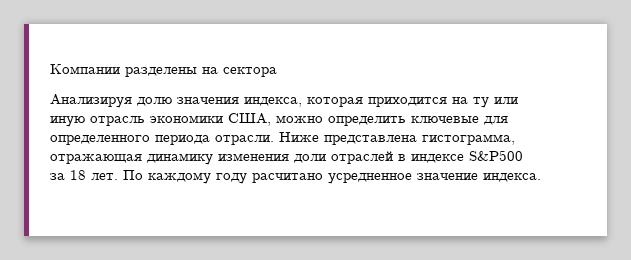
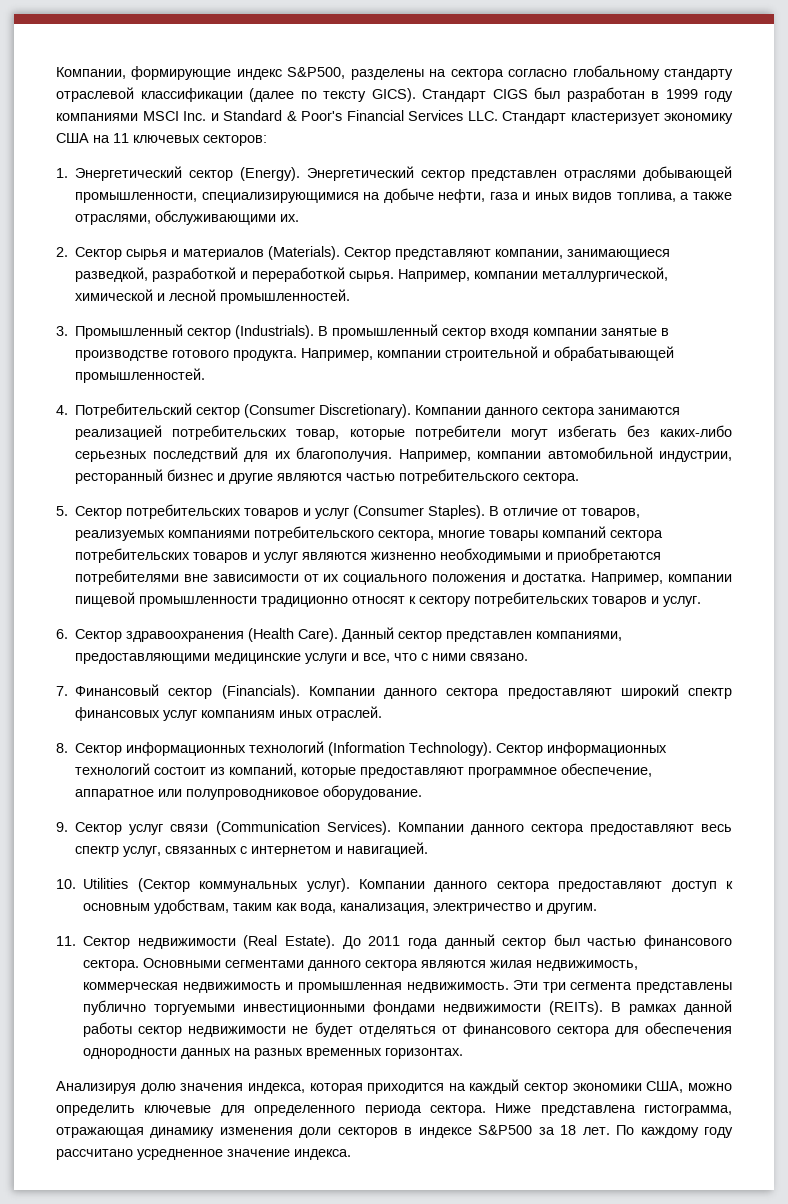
- Компании разделены на сектора
+ Компании, формирующие индекс S&P500, разделены на сектора согласно глобальному стандарту отраслевой классификации (далее по тексту GICS). Стандарт CIGS был разработан в 1999 году компаниями MSCI Inc. и Standard & Poor's Financial Services LLC. Стандарт кластеризует экономику США на 11 ключевых секторов:
+ 1. Энергетический сектор (Energy). Энергетический сектор представлен отраслями добывающей промышленности, специализирующимися на добыче нефти, газа и иных видов топлива, а также отраслями, обслуживающими их.
+ 2. Сектор сырья и материалов (Materials). Сектор представляют компании, занимающиеся разведкой, разработкой и переработкой сырья. Например, компании металлургической, химической и лесной промышленностей.
+ 3. Промышленный сектор (Industrials). В промышленный сектор входя компании занятые в производстве готового продукта. Например, компании строительной и обрабатывающей промышленностей.
+ 4. Потребительский сектор (Consumer Discretionary). Компании данного сектора занимаются реализацией потребительских товар, которые потребители могут избегать без каких-либо серьезных последствий для их благополучия. Например, компании автомобильной индустрии, ресторанный бизнес и другие являются частью потребительского сектора.
+ 5. Сектор потребительских товаров и услуг (Consumer Staples). В отличие от товаров, реализуемых компаниями потребительского сектора, многие товары компаний сектора потребительских товаров и услуг являются жизненно необходимыми и приобретаются потребителями вне зависимости от их социального положения и достатка. Например, компании пищевой промышленности традиционно относят к сектору потребительских товаров и услуг.
+ 6. Сектор здравоохранения (Health Care). Данный сектор представлен компаниями, предоставляющими медицинские услуги и все, что с ними связано.
+ 7. Финансовый сектор (Financials). Компании данного сектора предоставляют широкий спектр финансовых услуг компаниям иных отраслей.
+ 8. Сектор информационных технологий (Information Technology). Сектор информационных технологий состоит из компаний, которые предоставляют программное обеспечение, аппаратное или полупроводниковое оборудование.
+ 9. Сектор услуг связи (Communication Services). Компании данного сектора предоставляют весь спектр услуг, связанных с интернетом и навигацией.
+ 10. Utilities (Сектор коммунальных услуг). Компании данного сектора предоставляют доступ к основным удобствам, таким как вода, канализация, электричество и другим.
+ 11. Сектор недвижимости (Real Estate). До 2011 года данный сектор был частью финансового сектора. Основными сегментами данного сектора являются жилая недвижимость, коммерческая недвижимость и промышленная недвижимость. Эти три сегмента представлены публично торгуемыми инвестиционными фондами недвижимости (REITs). В рамках данной работы сектор недвижимости не будет отделяться от финансового сектора для обеспечения однородности данных на разных временных горизонтах.
- Анализируя долю значения индекса, которая приходится на ту или иную отрасль экономики США, можно определить ключевые для определенного периода отрасли.
+ Анализируя долю значения индекса, которая приходится на каждый сектор экономики США, можно определить ключевые для определенного периода сектора.
- Ниже представлена гистограмма, отражающая динамику изменения доли отраслей в индексе S&P500 за 18 лет.
+ Ниже представлена гистограмма, отражающая динамику изменения доли секторов в индексе S&P500 за 18 лет.
- По каждому году расчитано усредненное значение индекса.
+ По каждому году рассчитано усредненное значение индекса.

